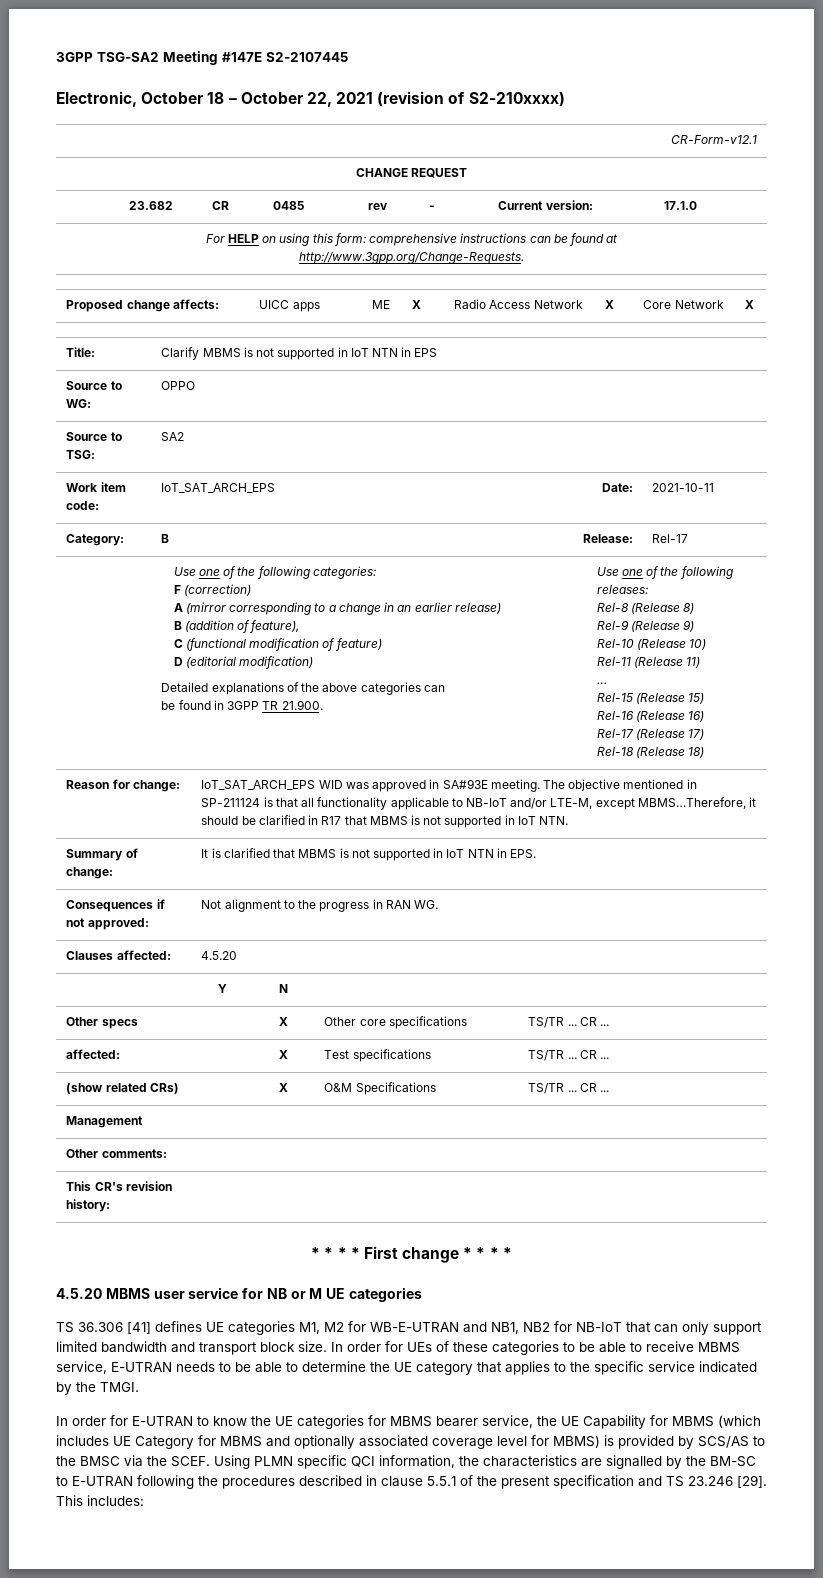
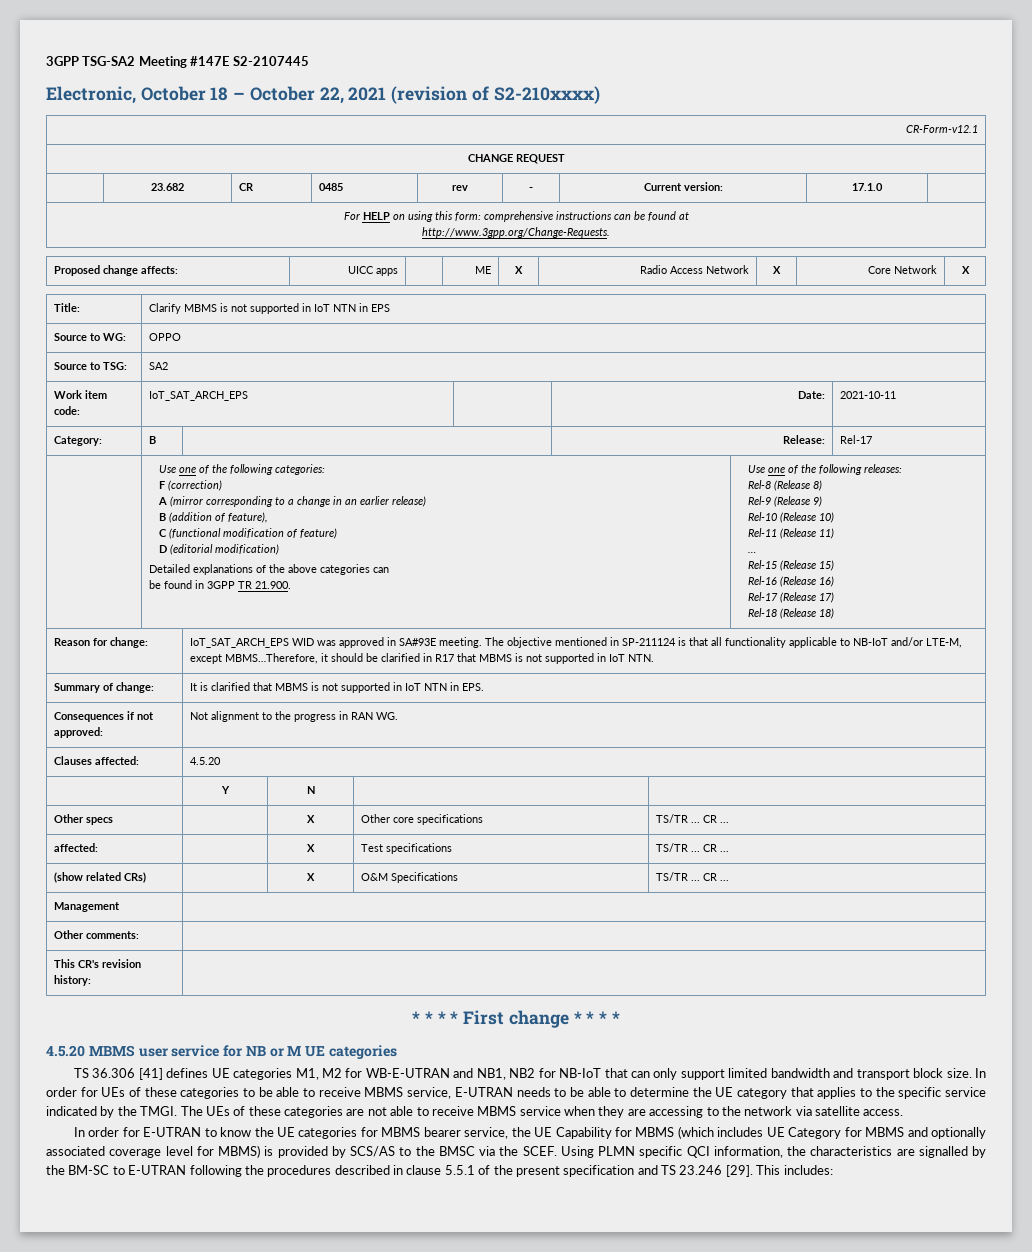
+ The UEs of these categories are not able to receive MBMS service when they are accessing to the network via satellite access.

